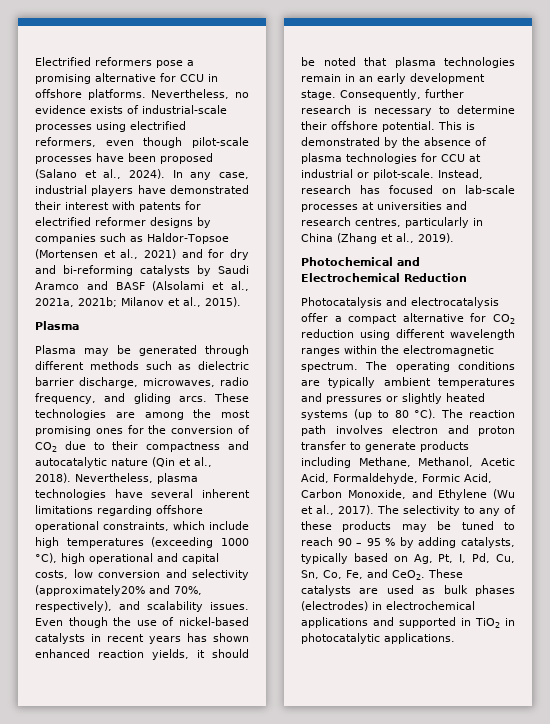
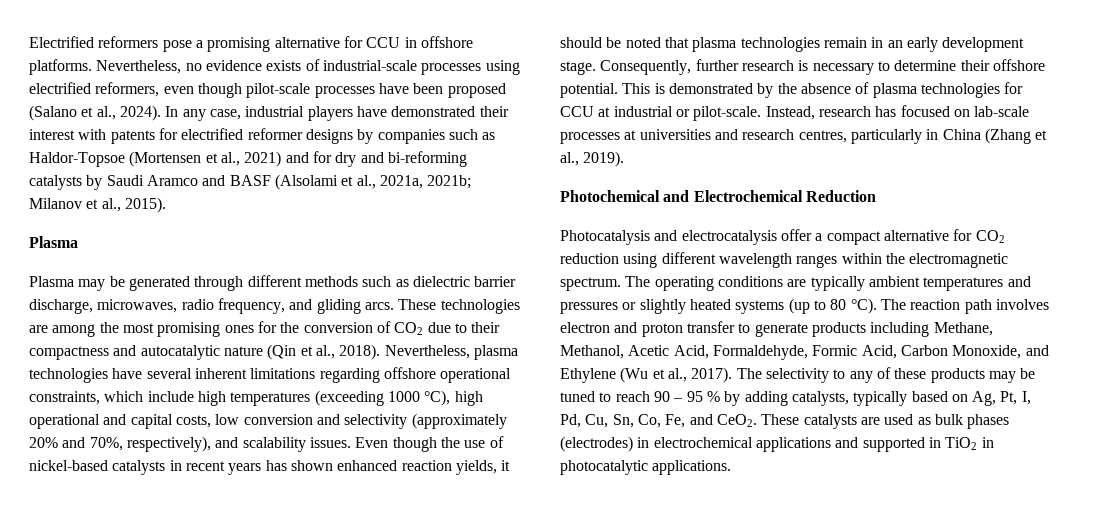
- Nevertheless, plasma technologies have several inherent limitations regarding offshore operational constraints, which include high temperatures (exceeding 1000 °C), high operational and capital costs, low conversion and selectivity (approximately20% and 70%, respectively), and scalability issues.
+ Nevertheless, plasma technologies have several inherent limitations regarding offshore operational constraints, which include high temperatures (exceeding 1000 °C), high operational and capital costs, low conversion and selectivity (approximately 20% and 70%, respectively), and scalability issues.

